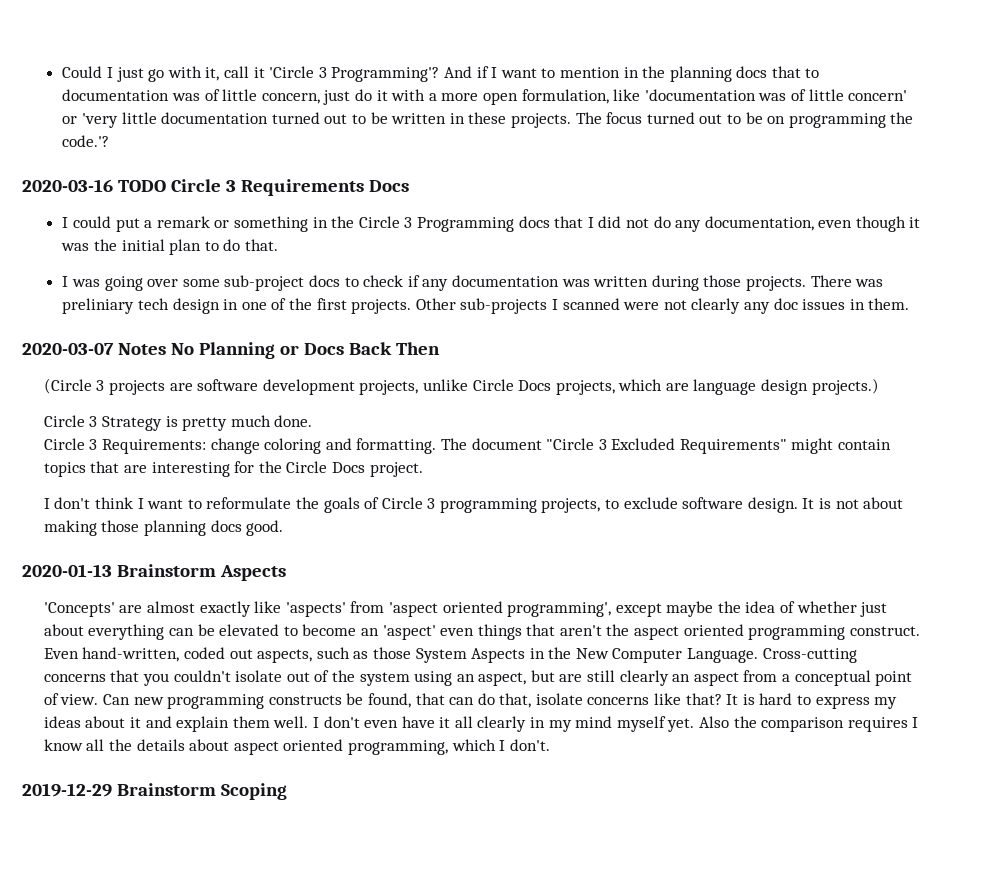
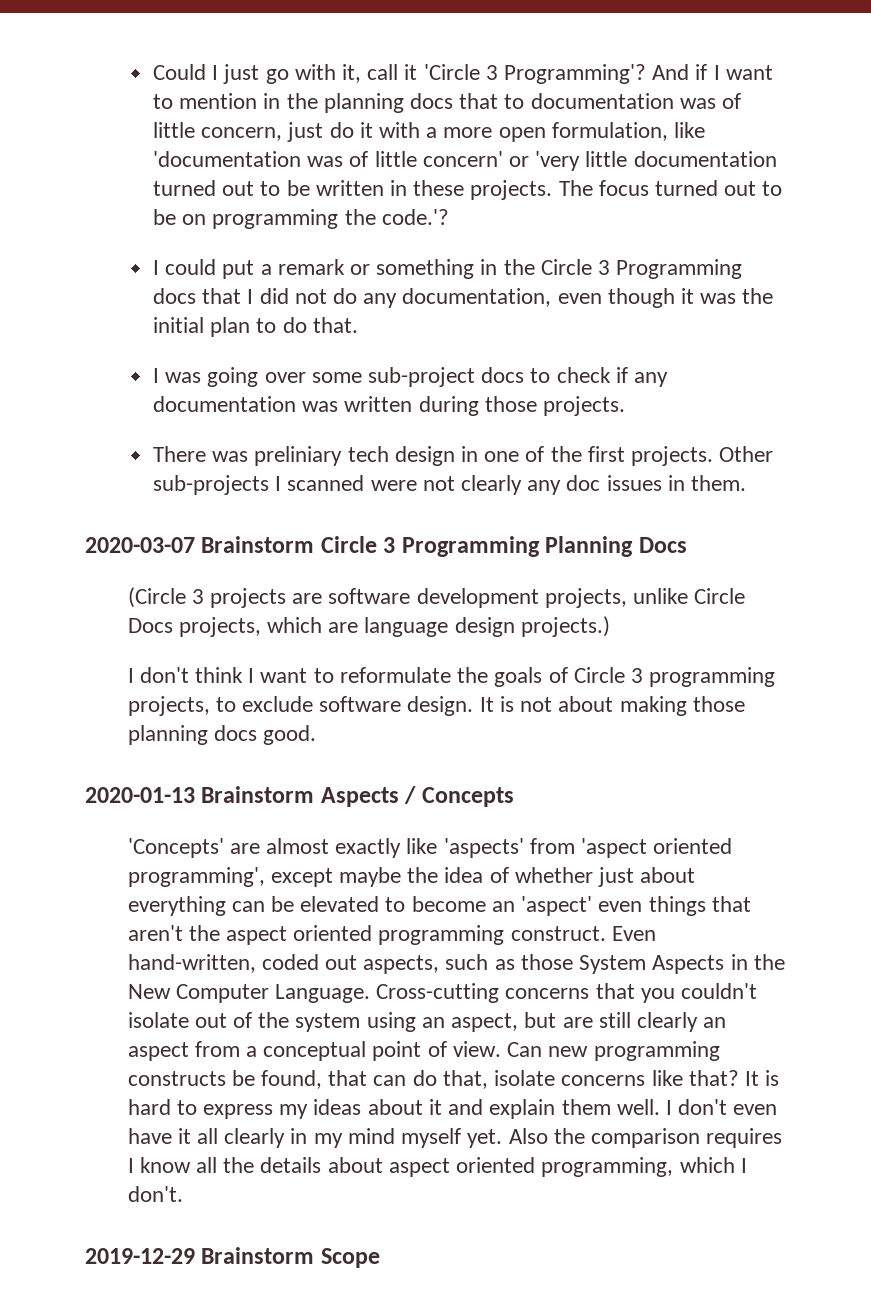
- 2020-03-16 TODO Circle 3 Requirements Docs
- I was going over some sub-project docs to check if any documentation was written during those projects. There was preliniary tech design in one of the first projects.
+ I was going over some sub-project docs to check if any documentation was written during those projects.
+ There was preliniary tech design in one of the first projects.
- 2020-03-07 Notes No Planning or Docs Back Then
+ 2020-03-07 Brainstorm Circle 3 Programming Planning Docs
- Circle 3 Strategy is pretty much done.
- Circle 3 Requirements: change coloring and formatting. The document "Circle 3 Excluded Requirements" might contain topics that are interesting for the Circle Docs project.
- 2020-01-13 Brainstorm Aspects
+ 2020-01-13 Brainstorm Aspects / Concepts
- 2019-12-29 Brainstorm Scoping
+ 2019-12-29 Brainstorm Scope

